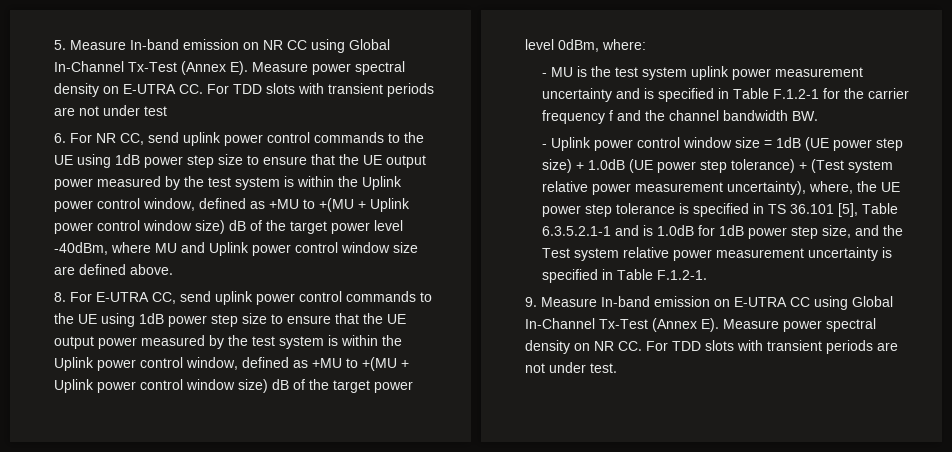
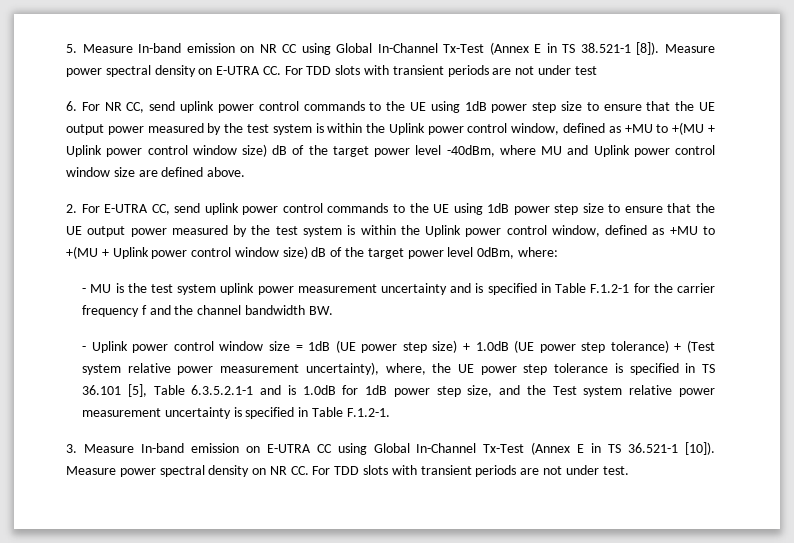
- 5. Measure In-band emission on NR CC using Global In-Channel Tx-Test (Annex E). Measure power spectral density on E-UTRA CC. For TDD slots with transient periods are not under test
+ 5. Measure In-band emission on NR CC using Global In-Channel Tx-Test (Annex E in TS 38.521-1 [8]). Measure power spectral density on E-UTRA CC. For TDD slots with transient periods are not under test
- 8. For E-UTRA CC, send uplink power control commands to the UE using 1dB power step size to ensure that the UE output power measured by the test system is within the Uplink power control window, defined as +MU to +(MU + Uplink power control window size) dB of the target power level 0dBm, where:
+ 2. For E-UTRA CC, send uplink power control commands to the UE using 1dB power step size to ensure that the UE output power measured by the test system is within the Uplink power control window, defined as +MU to +(MU + Uplink power control window size) dB of the target power level 0dBm, where:
- 9. Measure In-band emission on E-UTRA CC using Global In-Channel Tx-Test (Annex E). Measure power spectral density on NR CC. For TDD slots with transient periods are not under test.
+ 3. Measure In-band emission on E-UTRA CC using Global In-Channel Tx-Test (Annex E in TS 36.521-1 [10]). Measure power spectral density on NR CC. For TDD slots with transient periods are not under test.

